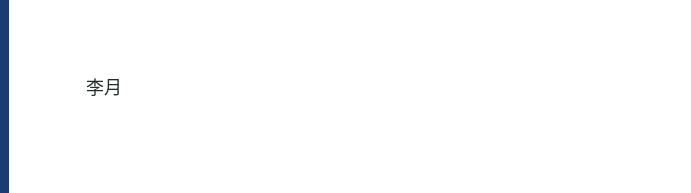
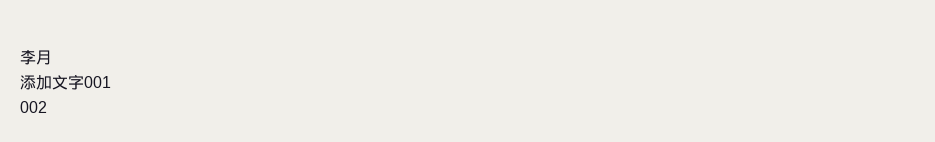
+ 添加文字001
+ 002

